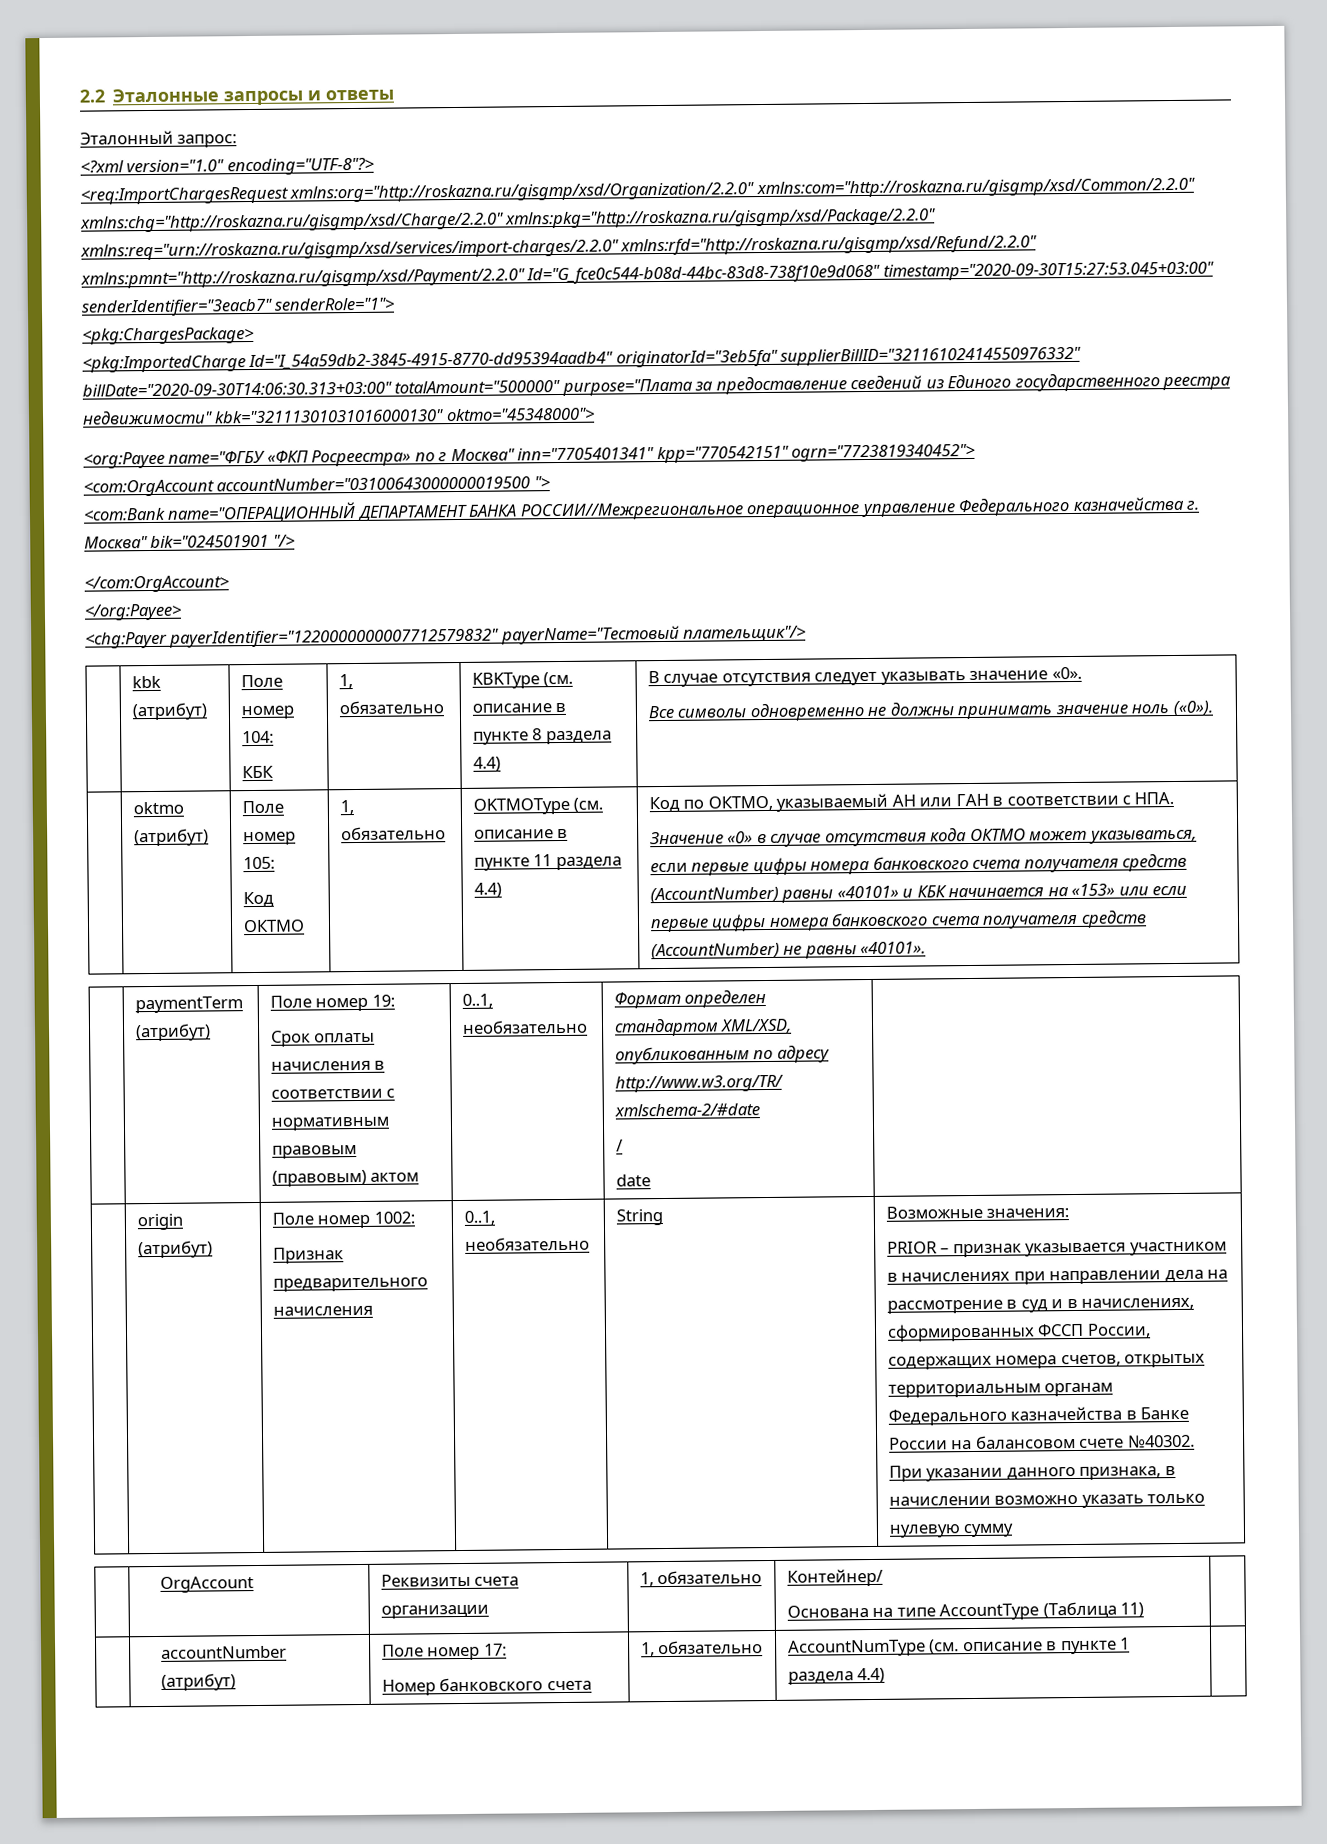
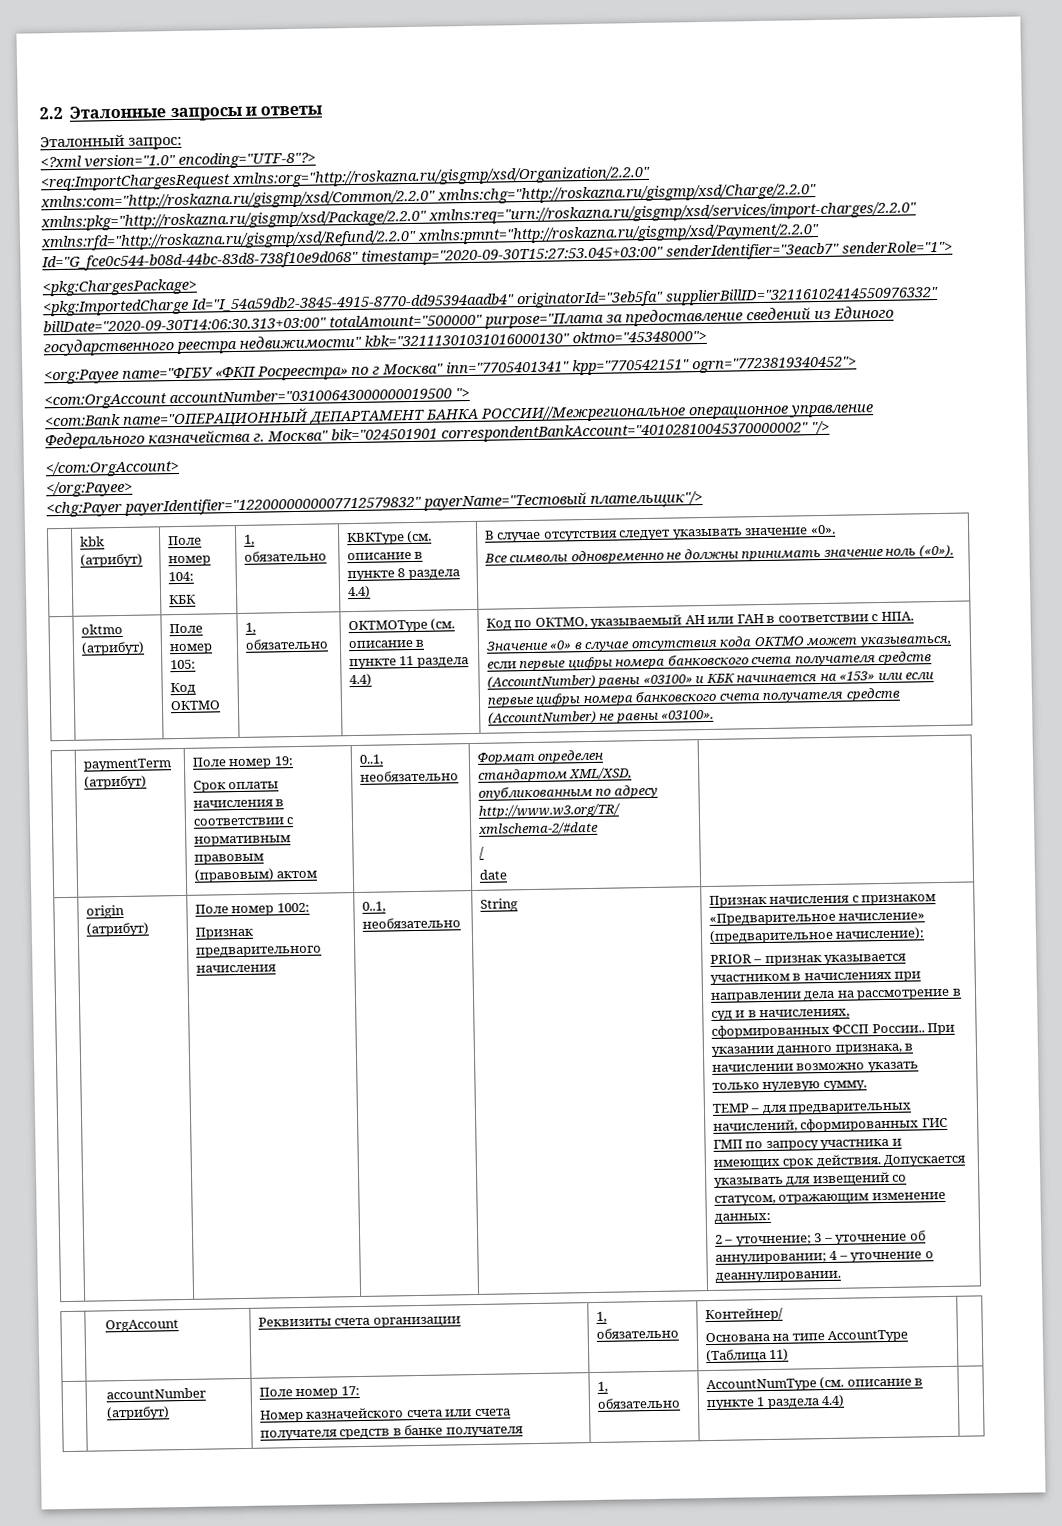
- <com:Bank name="ОПЕРАЦИОННЫЙ ДЕПАРТАМЕНТ БАНКА РОССИИ//Межрегиональное операционное управление Федерального казначейства г. Москва" bik="024501901 "/>
+ <com:Bank name="ОПЕРАЦИОННЫЙ ДЕПАРТАМЕНТ БАНКА РОССИИ//Межрегиональное операционное управление Федерального казначейства г. Москва" bik="024501901 correspondentBankAccount="40102810045370000002" "/>
- Значение «0» в случае отсутствия кода ОКТМО может указываться, если первые цифры номера банковского счета получателя средств (AccountNumber) равны «40101» и КБК начинается на «153» или если первые цифры номера банковского счета получателя средств (AccountNumber) не равны «40101».
+ Значение «0» в случае отсутствия кода ОКТМО может указываться, если первые цифры номера банковского счета получателя средств (AccountNumber) равны «03100» и КБК начинается на «153» или если первые цифры номера банковского счета получателя средств (AccountNumber) не равны «03100».
- Возможные значения:
+ Признак начисления с признаком «Предварительное начисление» (предварительное начисление):
- PRIOR – признак указывается участником в начислениях при направлении дела на рассмотрение в суд и в начислениях, сформированных ФССП России, содержащих номера счетов, открытых территориальным органам Федерального казначейства в Банке России на балансовом счете №40302.
+ PRIOR – признак указывается участником в начислениях при направлении дела на рассмотрение в суд и в начислениях, сформированных ФССП России..
- При указании данного признака, в начислении возможно указать только нулевую сумму
+ При указании данного признака, в начислении возможно указать только нулевую сумму.
+ TEMP – для предварительных начислений, сформированных ГИС ГМП по запросу участника и имеющих срок действия. Допускается указывать для извещений со статусом, отражающим изменение данных:
+ 2 – уточнение; 3 – уточнение об аннулировании; 4 – уточнение о деаннулировании.
  | accountNumber (атрибут) | Поле номер 17:
- Номер банковского счета | 1, обязательно | AccountNumType (см. описание в пункте 1 раздела 4.4) |
+ Номер казначейского счета или счета получателя средств в банке получателя | 1, обязательно | AccountNumType (см. описание в пункте 1 раздела 4.4) |

